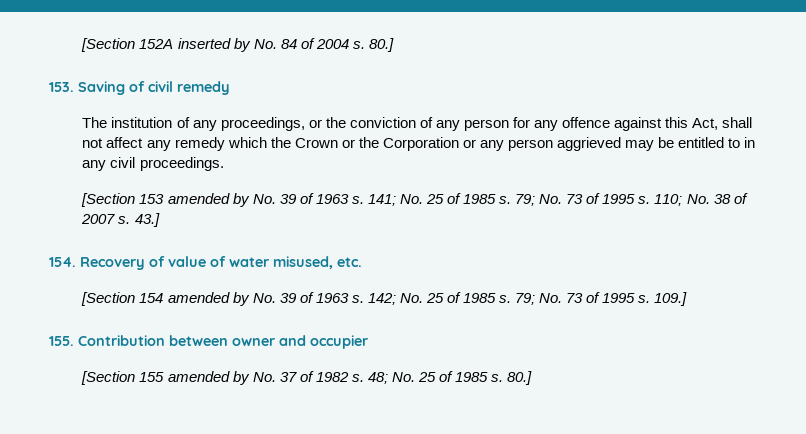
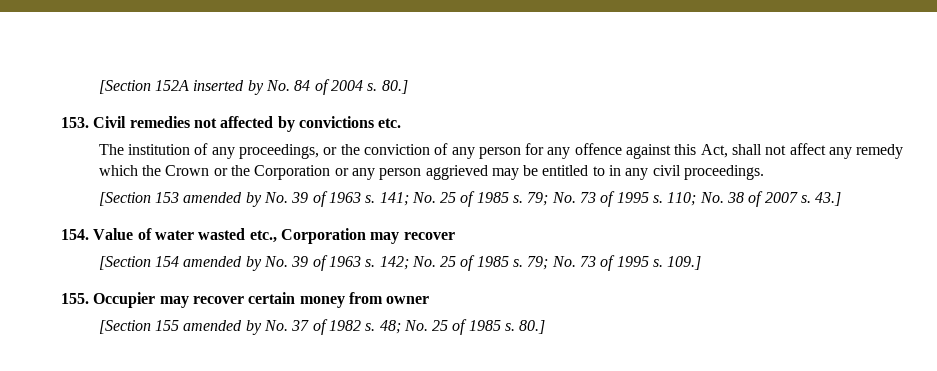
- 153. Saving of civil remedy
+ 153. Civil remedies not affected by convictions etc.
- 154. Recovery of value of water misused, etc.
+ 154. Value of water wasted etc., Corporation may recover
- 155. Contribution between owner and occupier
+ 155. Occupier may recover certain money from owner

